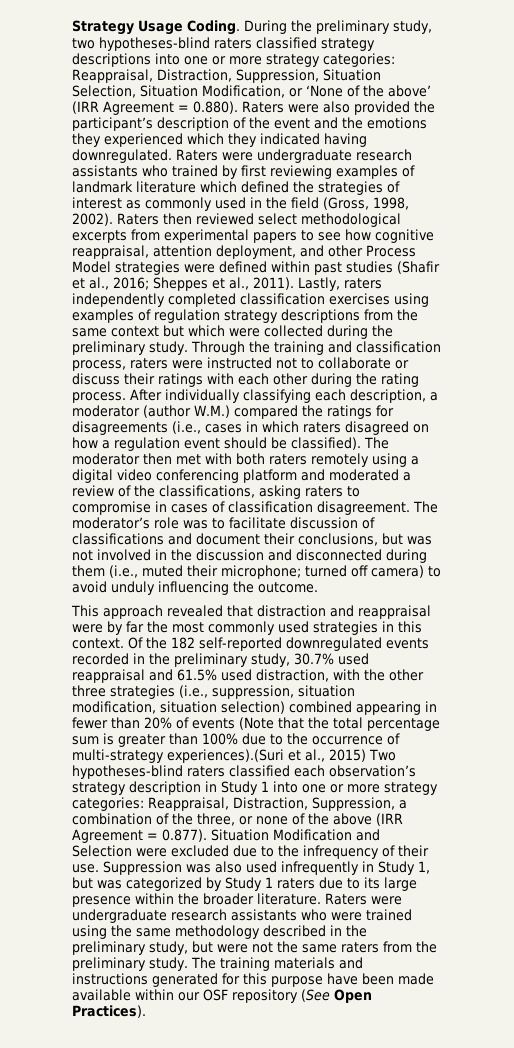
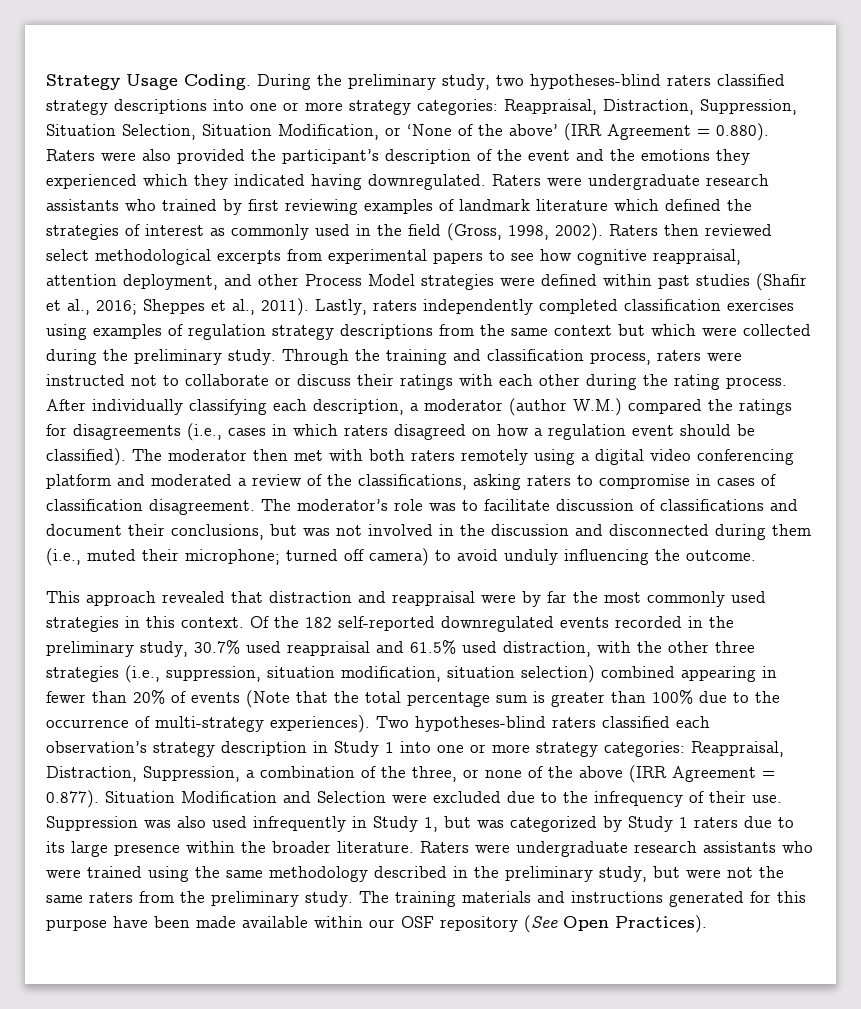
- Of the 182 self-reported downregulated events recorded in the preliminary study, 30.7% used reappraisal and 61.5% used distraction, with the other three strategies (i.e., suppression, situation modification, situation selection) combined appearing in fewer than 20% of events (Note that the total percentage sum is greater than 100% due to the occurrence of multi-strategy experiences).(Suri et al., 2015) Two hypotheses-blind raters classified each observation’s strategy description in Study 1 into one or more strategy categories:
+ Of the 182 self-reported downregulated events recorded in the preliminary study, 30.7% used reappraisal and 61.5% used distraction, with the other three strategies (i.e., suppression, situation modification, situation selection) combined appearing in fewer than 20% of events (Note that the total percentage sum is greater than 100% due to the occurrence of multi-strategy experiences). Two hypotheses-blind raters classified each observation’s strategy description in Study 1 into one or more strategy categories:

